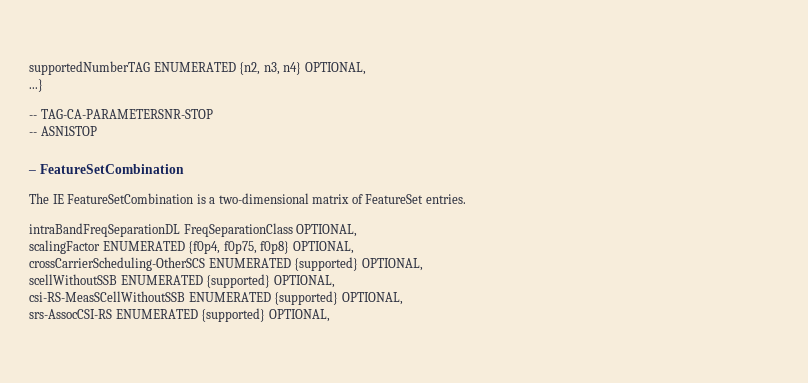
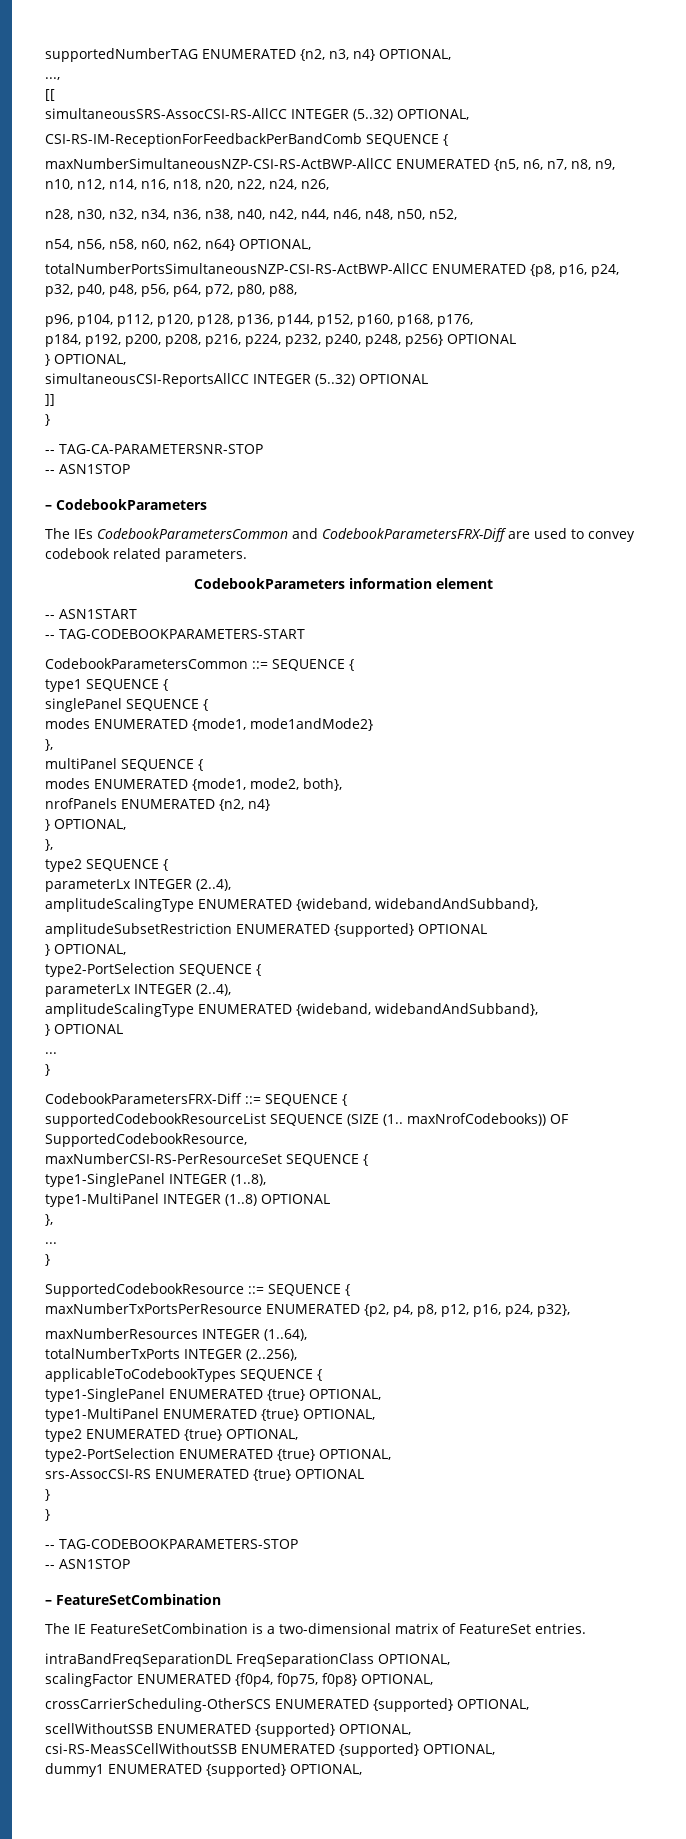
- ...}
+ ...,
+ [[
+ simultaneousSRS-AssocCSI-RS-AllCC INTEGER (5..32) OPTIONAL,
+ CSI-RS-IM-ReceptionForFeedbackPerBandComb SEQUENCE {
+ maxNumberSimultaneousNZP-CSI-RS-ActBWP-AllCC ENUMERATED {n5, n6, n7, n8, n9, n10, n12, n14, n16, n18, n20, n22, n24, n26,
+ n28, n30, n32, n34, n36, n38, n40, n42, n44, n46, n48, n50, n52,
+ n54, n56, n58, n60, n62, n64} OPTIONAL,
+ totalNumberPortsSimultaneousNZP-CSI-RS-ActBWP-AllCC ENUMERATED {p8, p16, p24, p32, p40, p48, p56, p64, p72, p80, p88,
+ p96, p104, p112, p120, p128, p136, p144, p152, p160, p168, p176,
+ p184, p192, p200, p208, p216, p224, p232, p240, p248, p256} OPTIONAL
+ } OPTIONAL,
+ simultaneousCSI-ReportsAllCC INTEGER (5..32) OPTIONAL
+ ]]
+ }
  -- TAG-CA-PARAMETERSNR-STOP
+ -- ASN1STOP
+ – CodebookParameters
+ The IEs CodebookParametersCommon and CodebookParametersFRX-Diff are used to convey codebook related parameters.
+ CodebookParameters information element
+ -- ASN1START
+ -- TAG-CODEBOOKPARAMETERS-START
+ CodebookParametersCommon ::= SEQUENCE {
+ type1 SEQUENCE {
+ singlePanel SEQUENCE {
+ modes ENUMERATED {mode1, mode1andMode2}
+ },
+ multiPanel SEQUENCE {
+ modes ENUMERATED {mode1, mode2, both},
+ nrofPanels ENUMERATED {n2, n4}
+ } OPTIONAL,
+ },
+ type2 SEQUENCE {
+ parameterLx INTEGER (2..4),
+ amplitudeScalingType ENUMERATED {wideband, widebandAndSubband},
+ amplitudeSubsetRestriction ENUMERATED {supported} OPTIONAL
+ } OPTIONAL,
+ type2-PortSelection SEQUENCE {
+ parameterLx INTEGER (2..4),
+ amplitudeScalingType ENUMERATED {wideband, widebandAndSubband},
+ } OPTIONAL
+ ...
+ }
+ CodebookParametersFRX-Diff ::= SEQUENCE {
+ supportedCodebookResourceList SEQUENCE (SIZE (1.. maxNrofCodebooks)) OF SupportedCodebookResource,
+ maxNumberCSI-RS-PerResourceSet SEQUENCE {
+ type1-SinglePanel INTEGER (1..8),
+ type1-MultiPanel INTEGER (1..8) OPTIONAL
+ },
+ ...
+ }
+ SupportedCodebookResource ::= SEQUENCE {
+ maxNumberTxPortsPerResource ENUMERATED {p2, p4, p8, p12, p16, p24, p32},
+ maxNumberResources INTEGER (1..64),
+ totalNumberTxPorts INTEGER (2..256),
+ applicableToCodebookTypes SEQUENCE {
+ type1-SinglePanel ENUMERATED {true} OPTIONAL,
+ type1-MultiPanel ENUMERATED {true} OPTIONAL,
+ type2 ENUMERATED {true} OPTIONAL,
+ type2-PortSelection ENUMERATED {true} OPTIONAL,
+ srs-AssocCSI-RS ENUMERATED {true} OPTIONAL
+ }
+ }
+ -- TAG-CODEBOOKPARAMETERS-STOP
- srs-AssocCSI-RS ENUMERATED {supported} OPTIONAL,
+ dummy1 ENUMERATED {supported} OPTIONAL,

